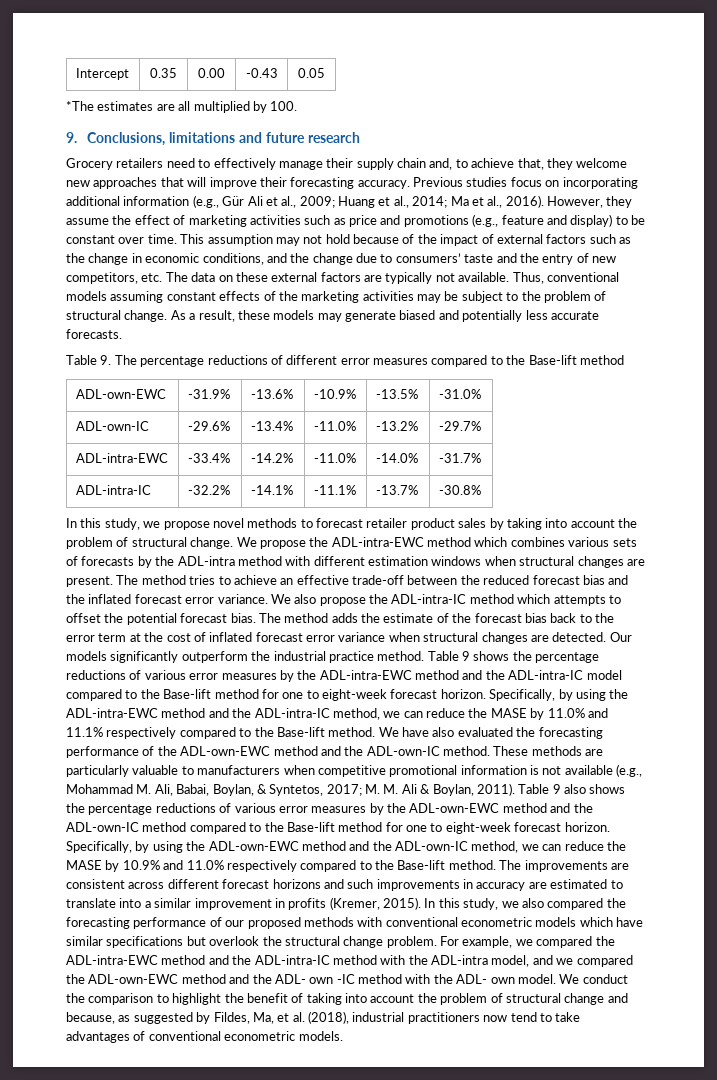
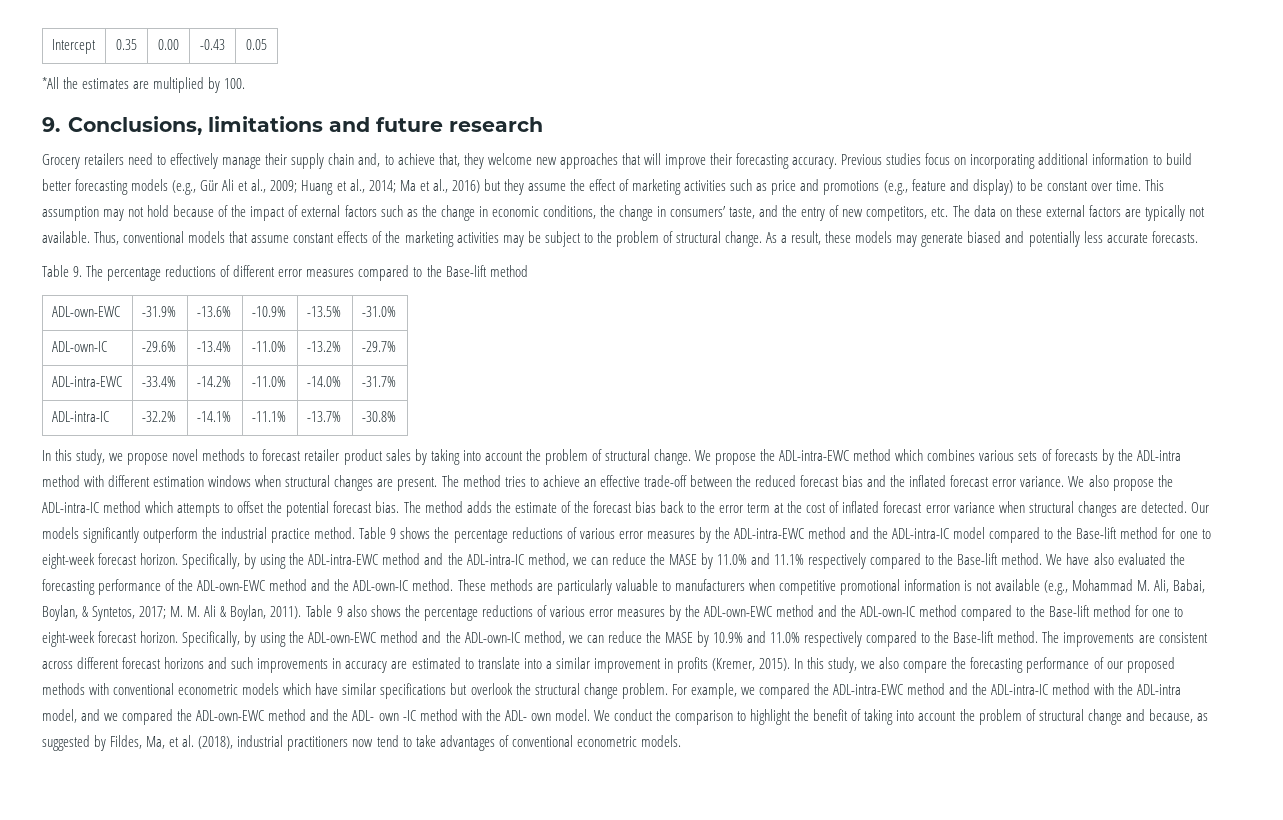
- *The estimates are all multiplied by 100.
+ *All the estimates are multiplied by 100.
- Previous studies focus on incorporating additional information (e.g., Gür Ali et al., 2009; Huang et al., 2014; Ma et al., 2016). However, they assume the effect of marketing activities such as price and promotions (e.g., feature and display) to be constant over time.
+ Previous studies focus on incorporating additional information to build better forecasting models (e.g., Gür Ali et al., 2009; Huang et al., 2014; Ma et al., 2016) but they assume the effect of marketing activities such as price and promotions (e.g., feature and display) to be constant over time.
- This assumption may not hold because of the impact of external factors such as the change in economic conditions, and the change due to consumers’ taste and the entry of new competitors, etc. The data on these external factors are typically not available.
+ This assumption may not hold because of the impact of external factors such as the change in economic conditions, the change in consumers’ taste, and the entry of new competitors, etc. The data on these external factors are typically not available.
- Thus, conventional models assuming constant effects of the marketing activities may be subject to the problem of structural change.
+ Thus, conventional models that assume constant effects of the marketing activities may be subject to the problem of structural change.
- In this study, we also compared the forecasting performance of our proposed methods with conventional econometric models which have similar specifications but overlook the structural change problem.
+ In this study, we also compare the forecasting performance of our proposed methods with conventional econometric models which have similar specifications but overlook the structural change problem.

